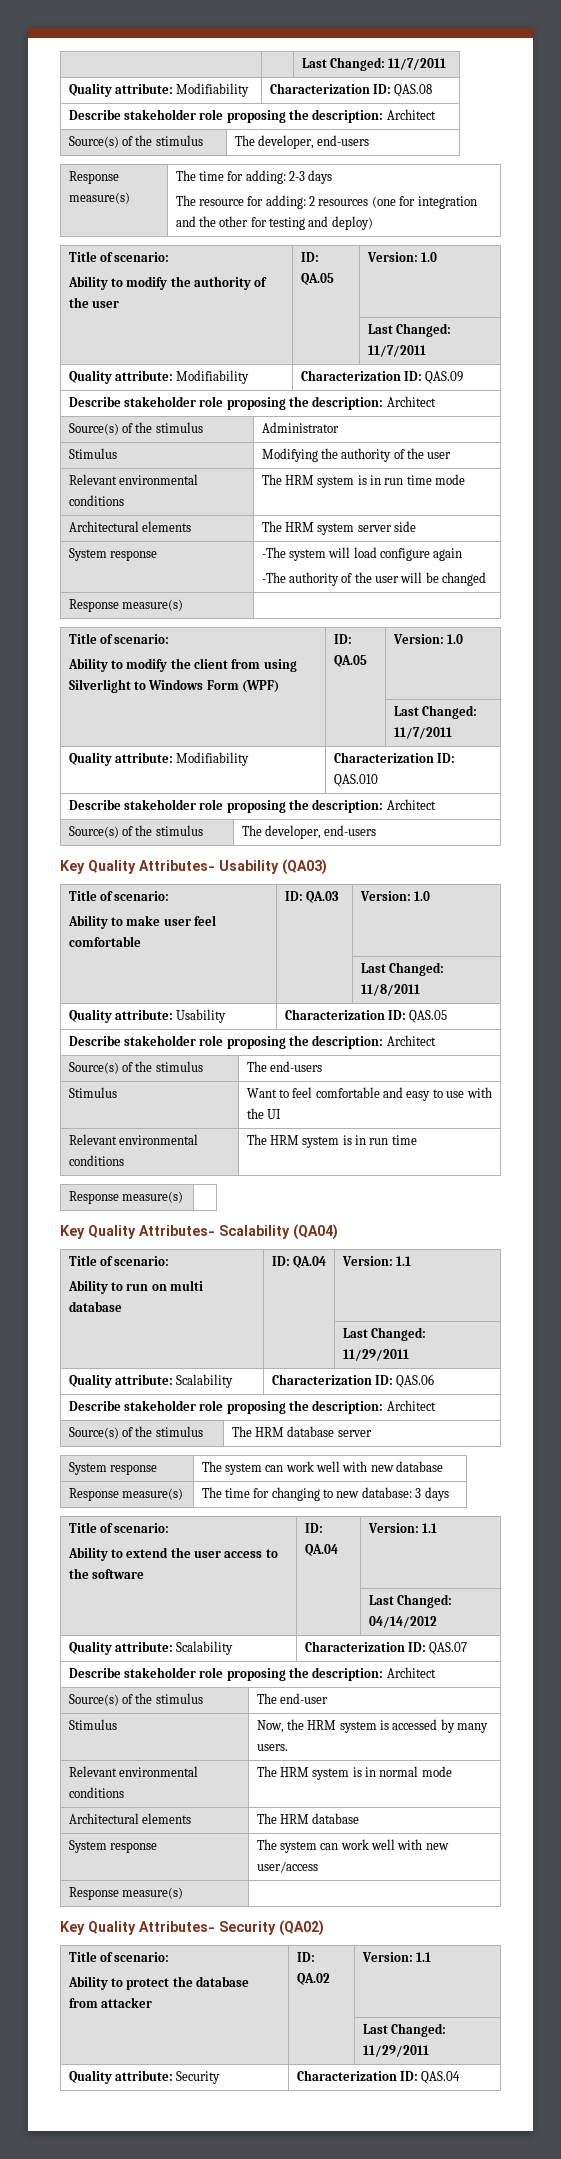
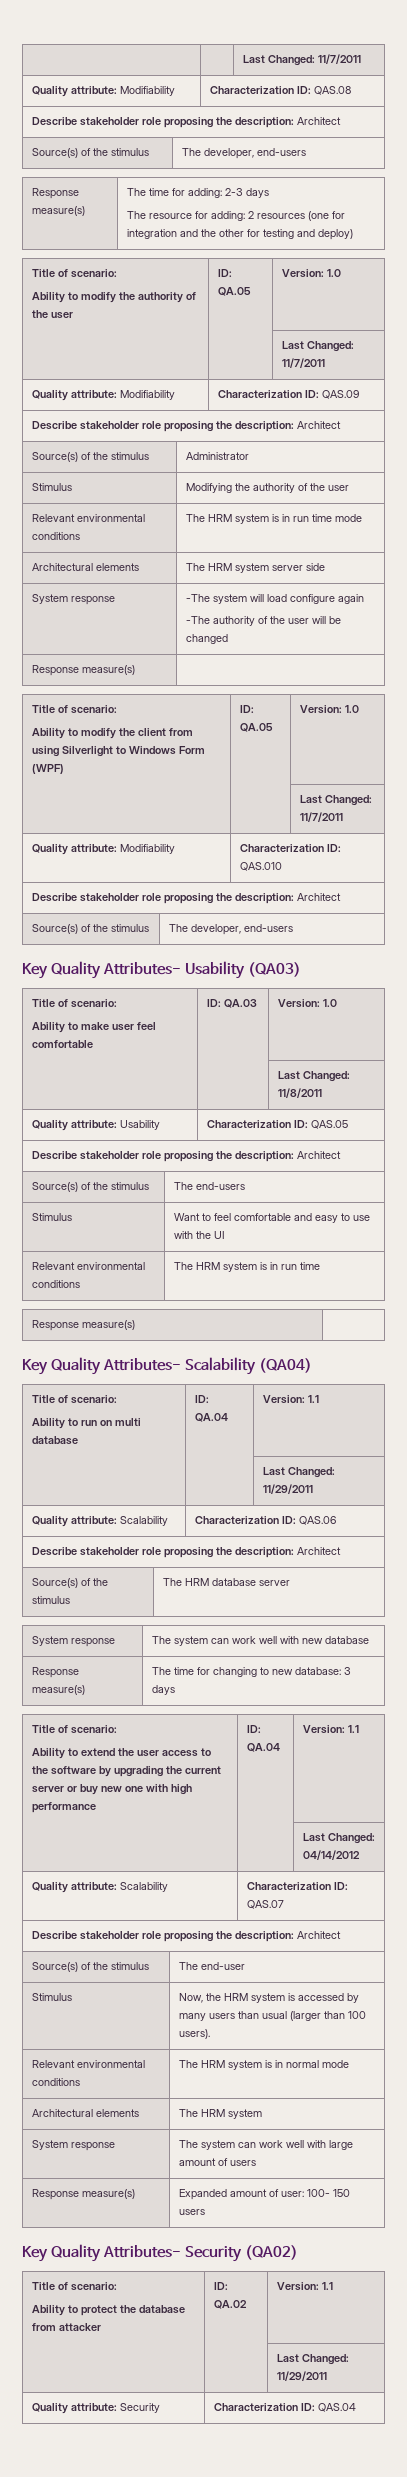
  Response measure(s) | The time for changing to new database: 3 days
  Title of scenario:
- Ability to extend the user access to the software | ID: QA.04 | Version: 1.1
+ Ability to extend the user access to the software by upgrading the current server or buy new one with high performance | ID: QA.04 | Version: 1.1
- Stimulus | Now, the HRM system is accessed by many users.
+ Stimulus | Now, the HRM system is accessed by many users than usual (larger than 100 users).
  Relevant environmental conditions | The HRM system is in normal mode
- Architectural elements | The HRM database
- System response | The system can work well with new user/access
- Response measure(s) |
+ Architectural elements | The HRM system
+ System response | The system can work well with large amount of users
+ Response measure(s) | Expanded amount of user: 100- 150 users

